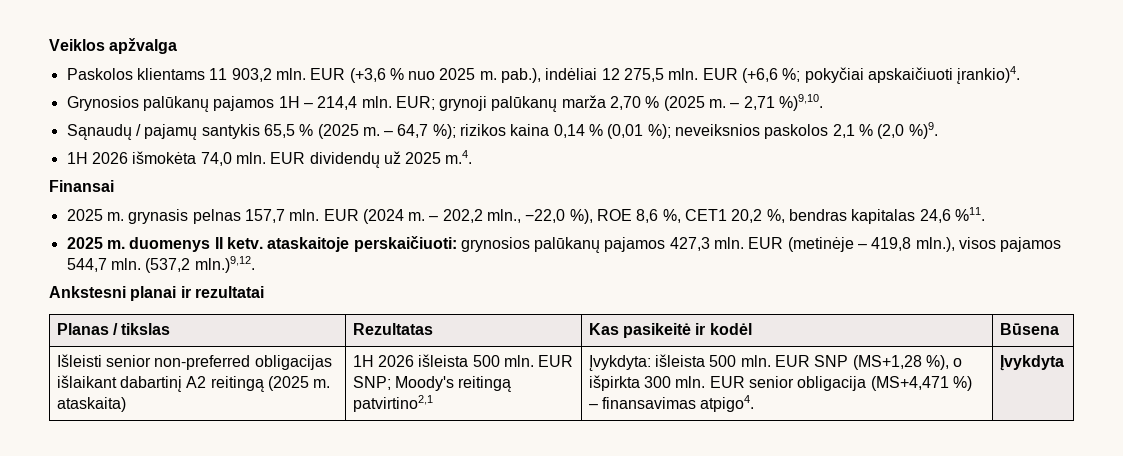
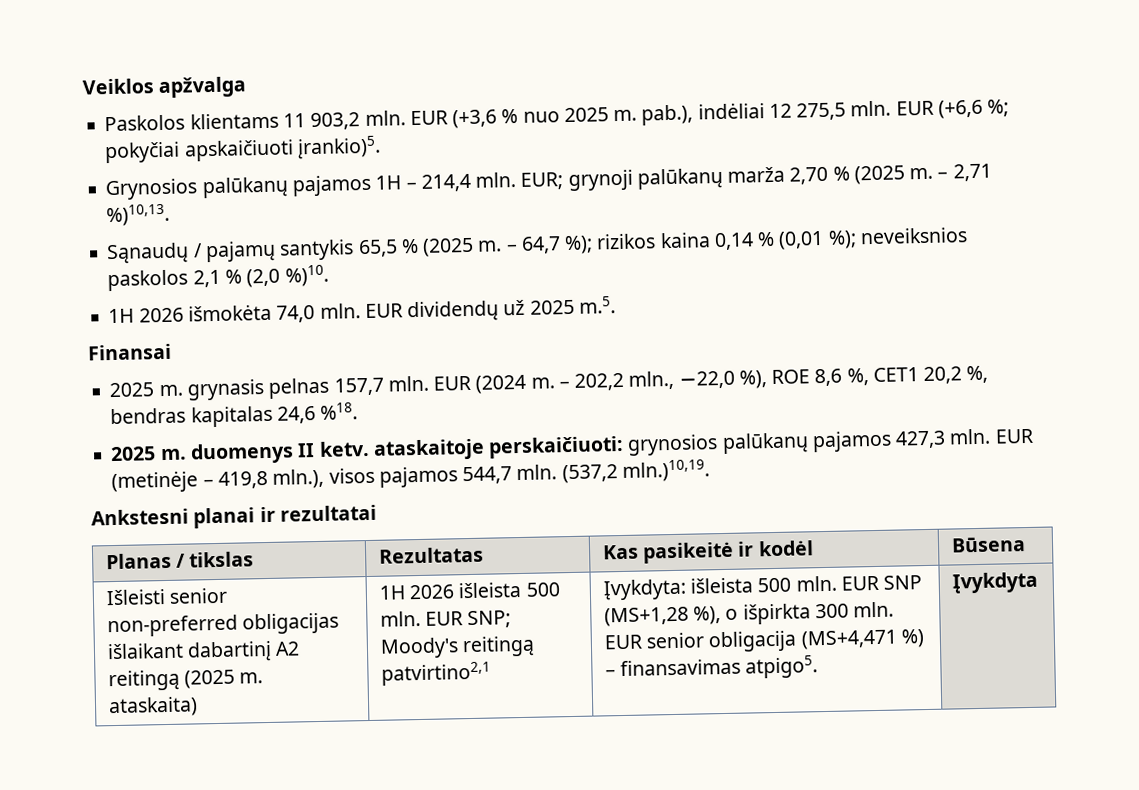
- EUR (+6,6 %; pokyčiai apskaičiuoti įrankio)4.
+ EUR (+6,6 %; pokyčiai apskaičiuoti įrankio)5.
- – 2,71 %)9,10.
+ – 2,71 %)10,13.
- – 64,7 %); rizikos kaina 0,14 % (0,01 %); neveiksnios paskolos 2,1 % (2,0 %)9.
+ – 64,7 %); rizikos kaina 0,14 % (0,01 %); neveiksnios paskolos 2,1 % (2,0 %)10.
- EUR dividendų už 2025 m.4.
+ EUR dividendų už 2025 m.5.
- – 202,2 mln., −22,0 %), ROE 8,6 %, CET1 20,2 %, bendras kapitalas 24,6 %11.
+ – 202,2 mln., −22,0 %), ROE 8,6 %, CET1 20,2 %, bendras kapitalas 24,6 %18.
- (537,2 mln.)9,12.
+ (537,2 mln.)10,19.
- EUR senior obligacija (MS+4,471 %) – finansavimas atpigo4.
+ EUR senior obligacija (MS+4,471 %) – finansavimas atpigo5.

